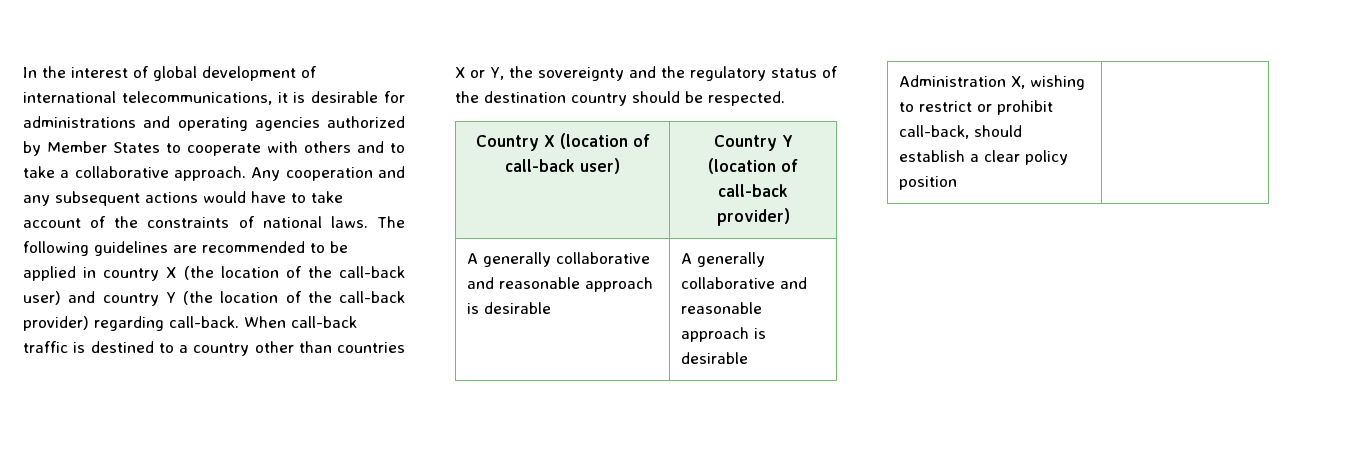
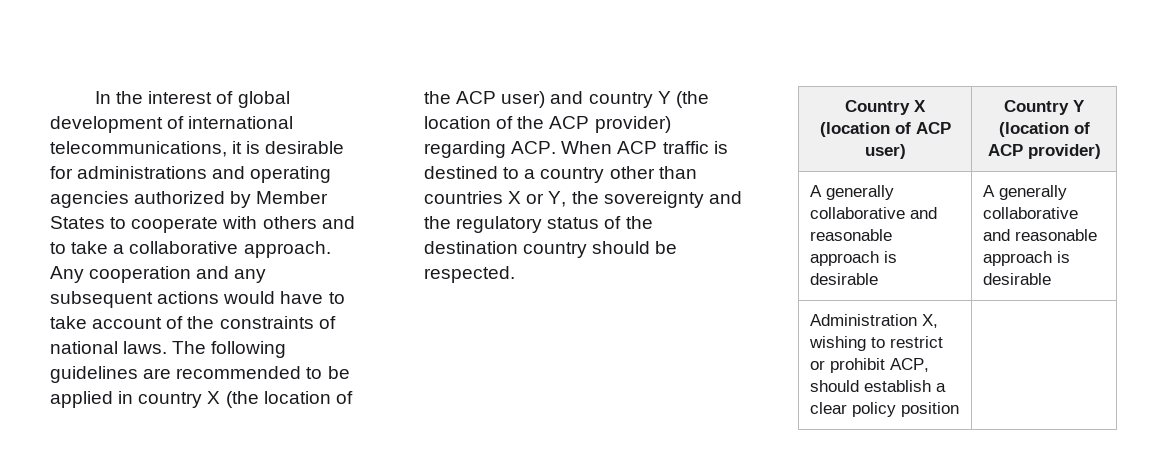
- The following guidelines are recommended to be applied in country X (the location of the call-back user) and country Y (the location of the call-back provider) regarding call-back. When call-back traffic is destined to a country other than countries X or Y, the sovereignty and the regulatory status of the destination country should be respected.
+ The following guidelines are recommended to be applied in country X (the location of the ACP user) and country Y (the location of the ACP provider) regarding ACP. When ACP traffic is destined to a country other than countries X or Y, the sovereignty and the regulatory status of the destination country should be respected.
- Country X (location of call-back user) | Country Y (location of call-back provider)
+ Country X (location of ACP user) | Country Y (location of ACP provider)
- Administration X, wishing to restrict or prohibit call-back, should establish a clear policy position |
+ Administration X, wishing to restrict or prohibit ACP, should establish a clear policy position |

